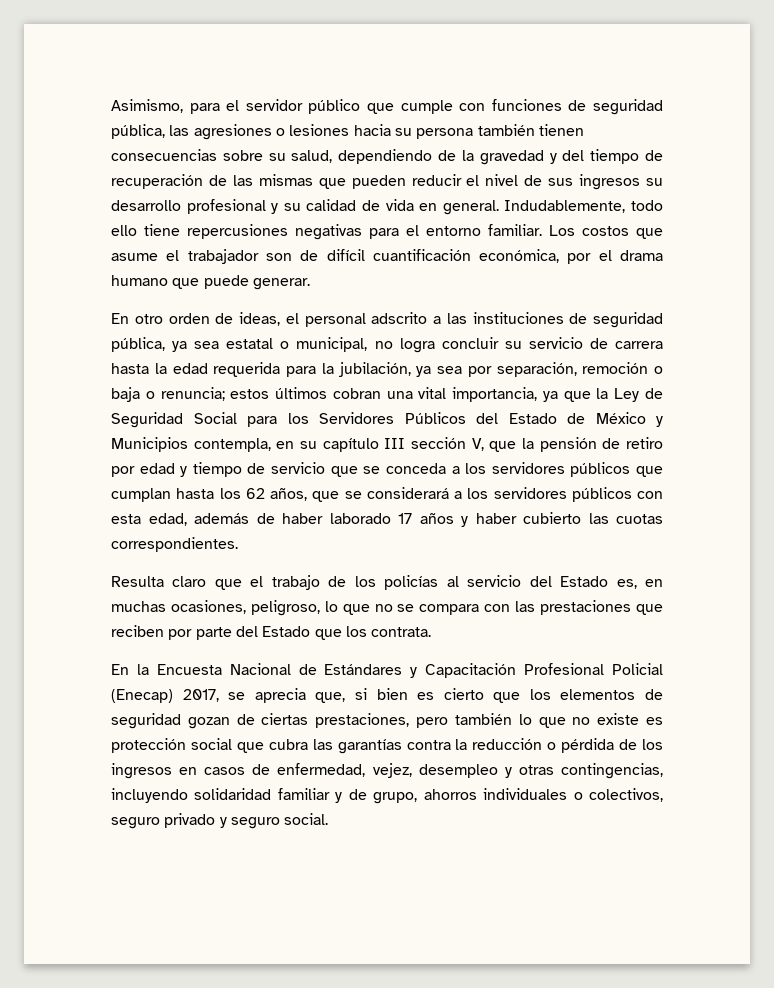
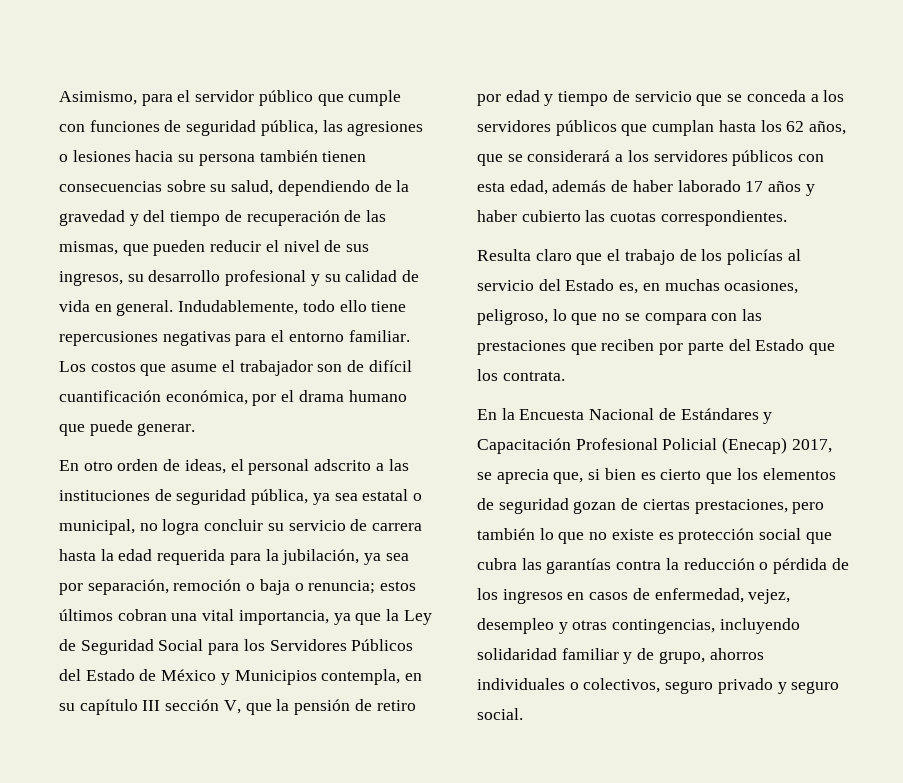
- Asimismo, para el servidor público que cumple con funciones de seguridad pública, las agresiones o lesiones hacia su persona también tienen consecuencias sobre su salud, dependiendo de la gravedad y del tiempo de recuperación de las mismas que pueden reducir el nivel de sus ingresos su desarrollo profesional y su calidad de vida en general.
+ Asimismo, para el servidor público que cumple con funciones de seguridad pública, las agresiones o lesiones hacia su persona también tienen consecuencias sobre su salud, dependiendo de la gravedad y del tiempo de recuperación de las mismas, que pueden reducir el nivel de sus ingresos, su desarrollo profesional y su calidad de vida en general.

